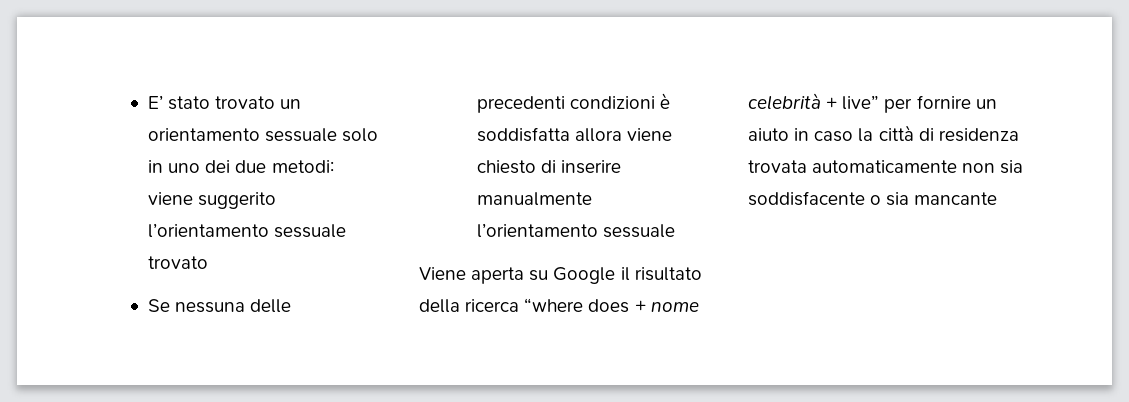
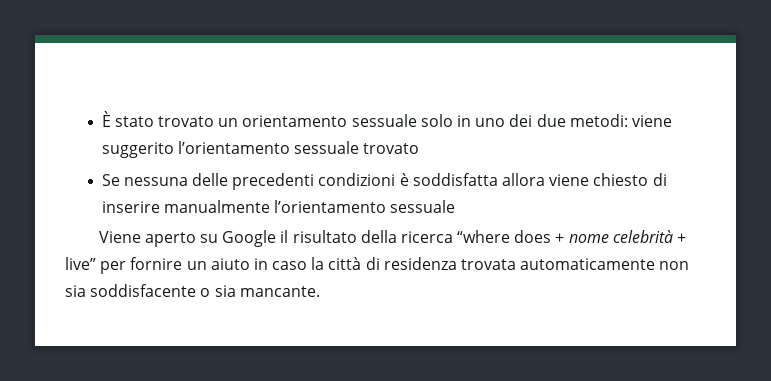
- E’ stato trovato un orientamento sessuale solo in uno dei due metodi: viene suggerito l’orientamento sessuale trovato
+ È stato trovato un orientamento sessuale solo in uno dei due metodi: viene suggerito l’orientamento sessuale trovato
- Viene aperta su Google il risultato della ricerca “where does + nome celebrità + live” per fornire un aiuto in caso la città di residenza trovata automaticamente non sia soddisfacente o sia mancante
+ Viene aperto su Google il risultato della ricerca “where does + nome celebrità + live” per fornire un aiuto in caso la città di residenza trovata automaticamente non sia soddisfacente o sia mancante.

